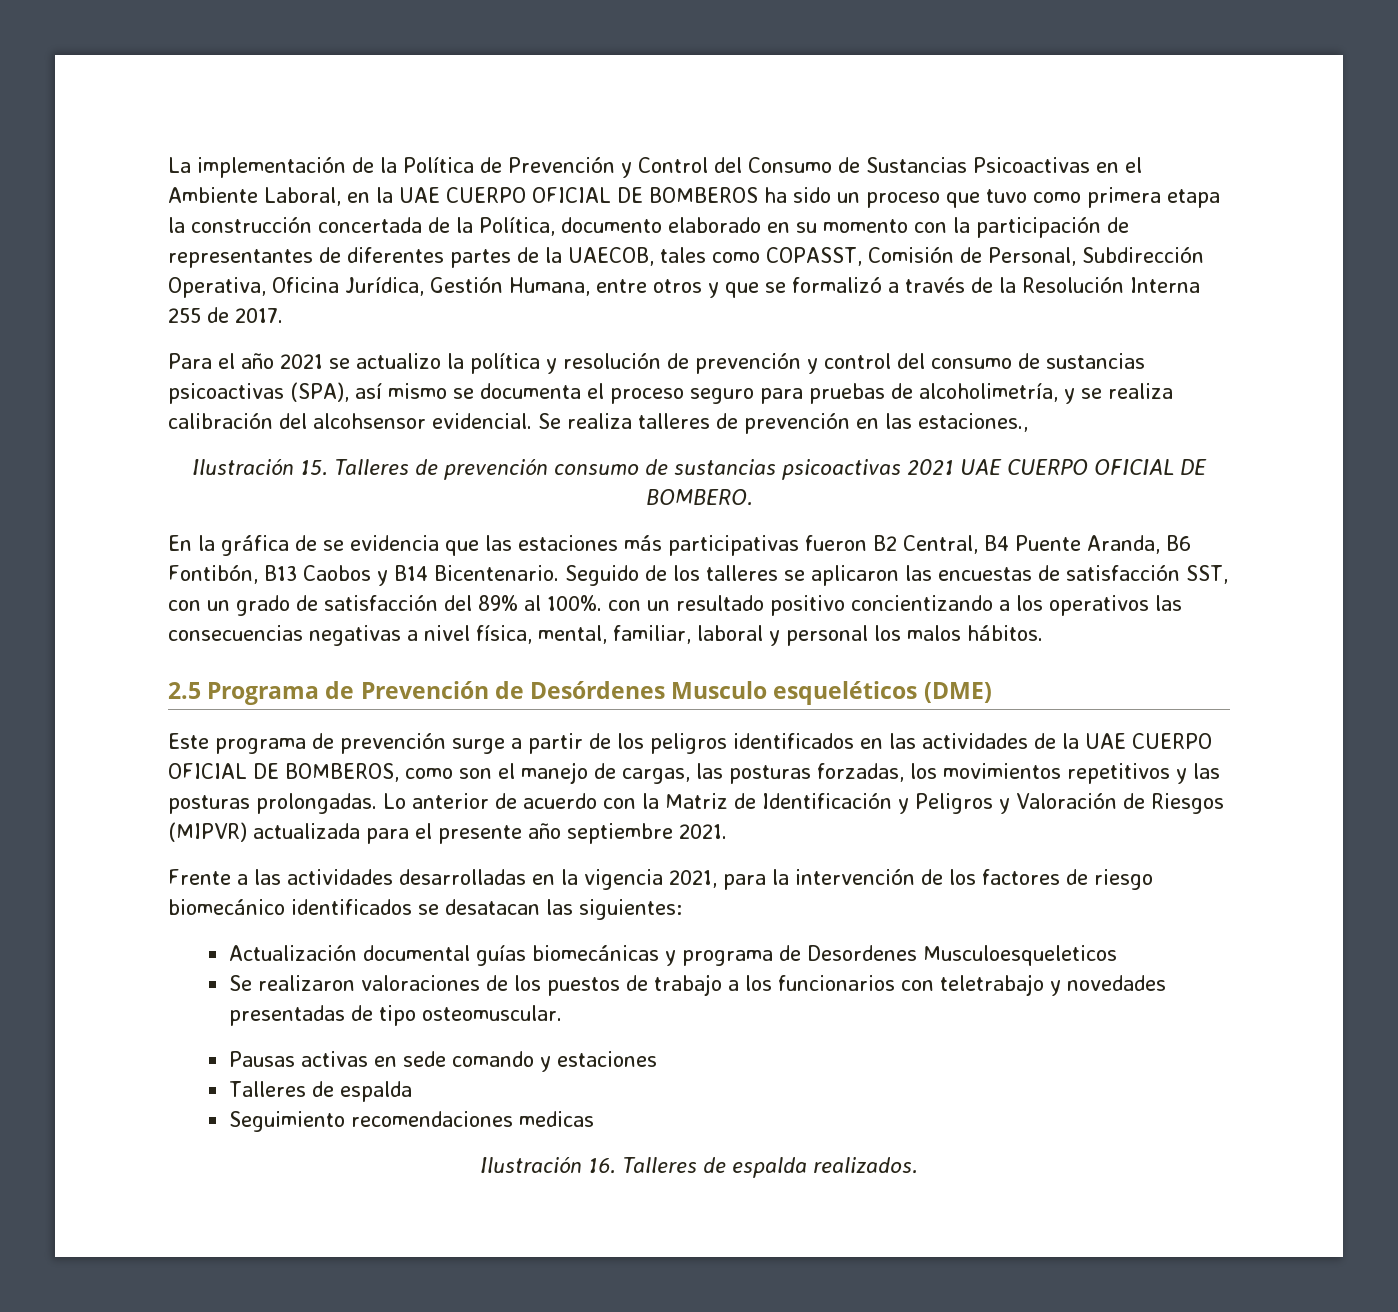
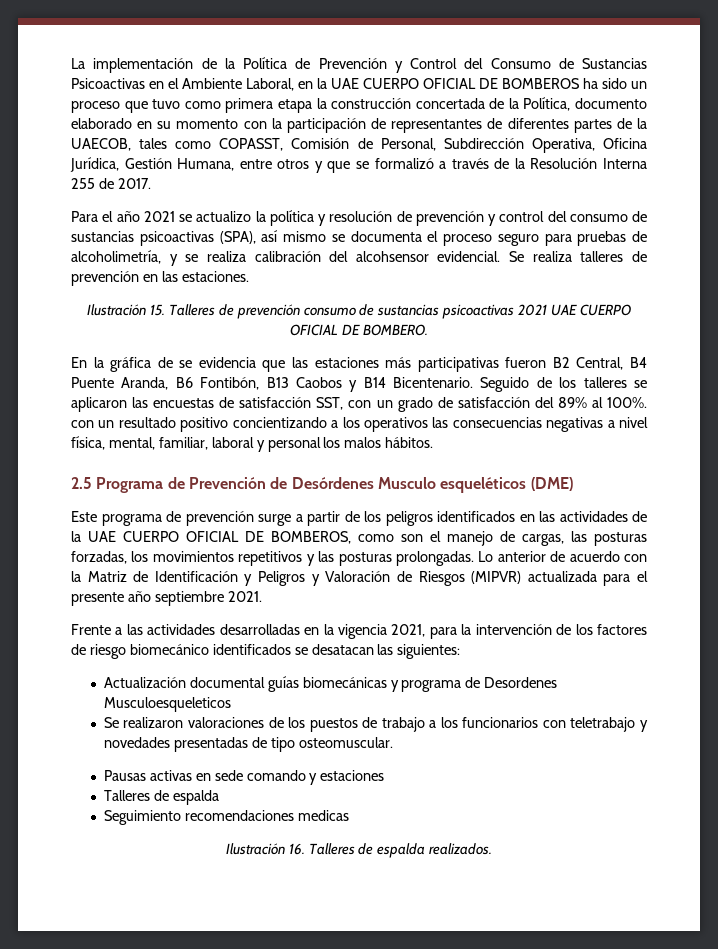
- Se realiza talleres de prevención en las estaciones.,
+ Se realiza talleres de prevención en las estaciones.

